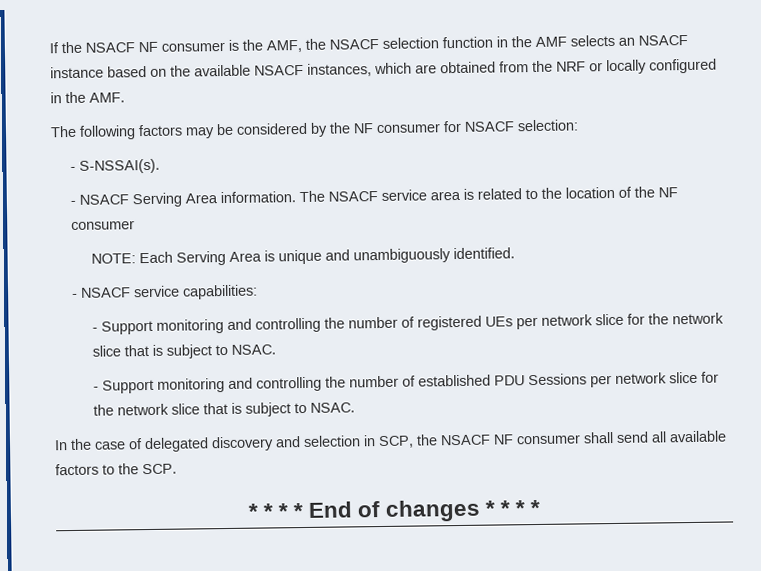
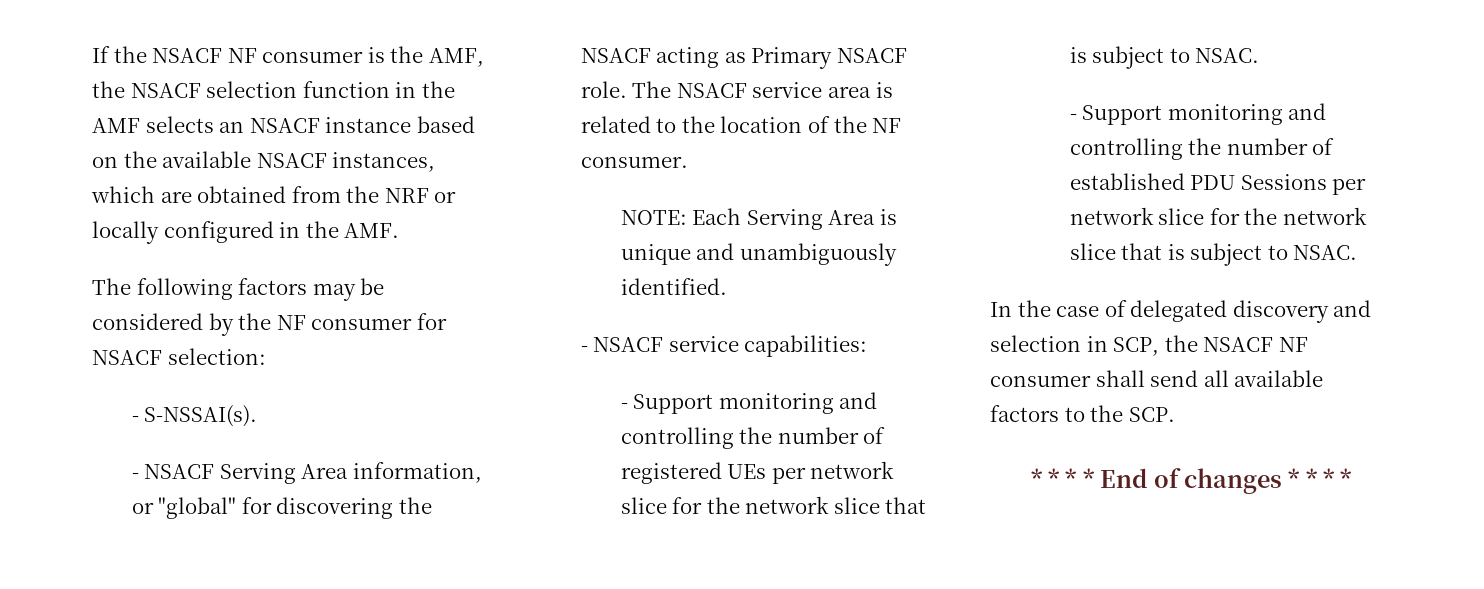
- - NSACF Serving Area information.
+ - NSACF Serving Area information, or "global" for discovering the NSACF acting as Primary NSACF role.
- The NSACF service area is related to the location of the NF consumer
+ The NSACF service area is related to the location of the NF consumer.

